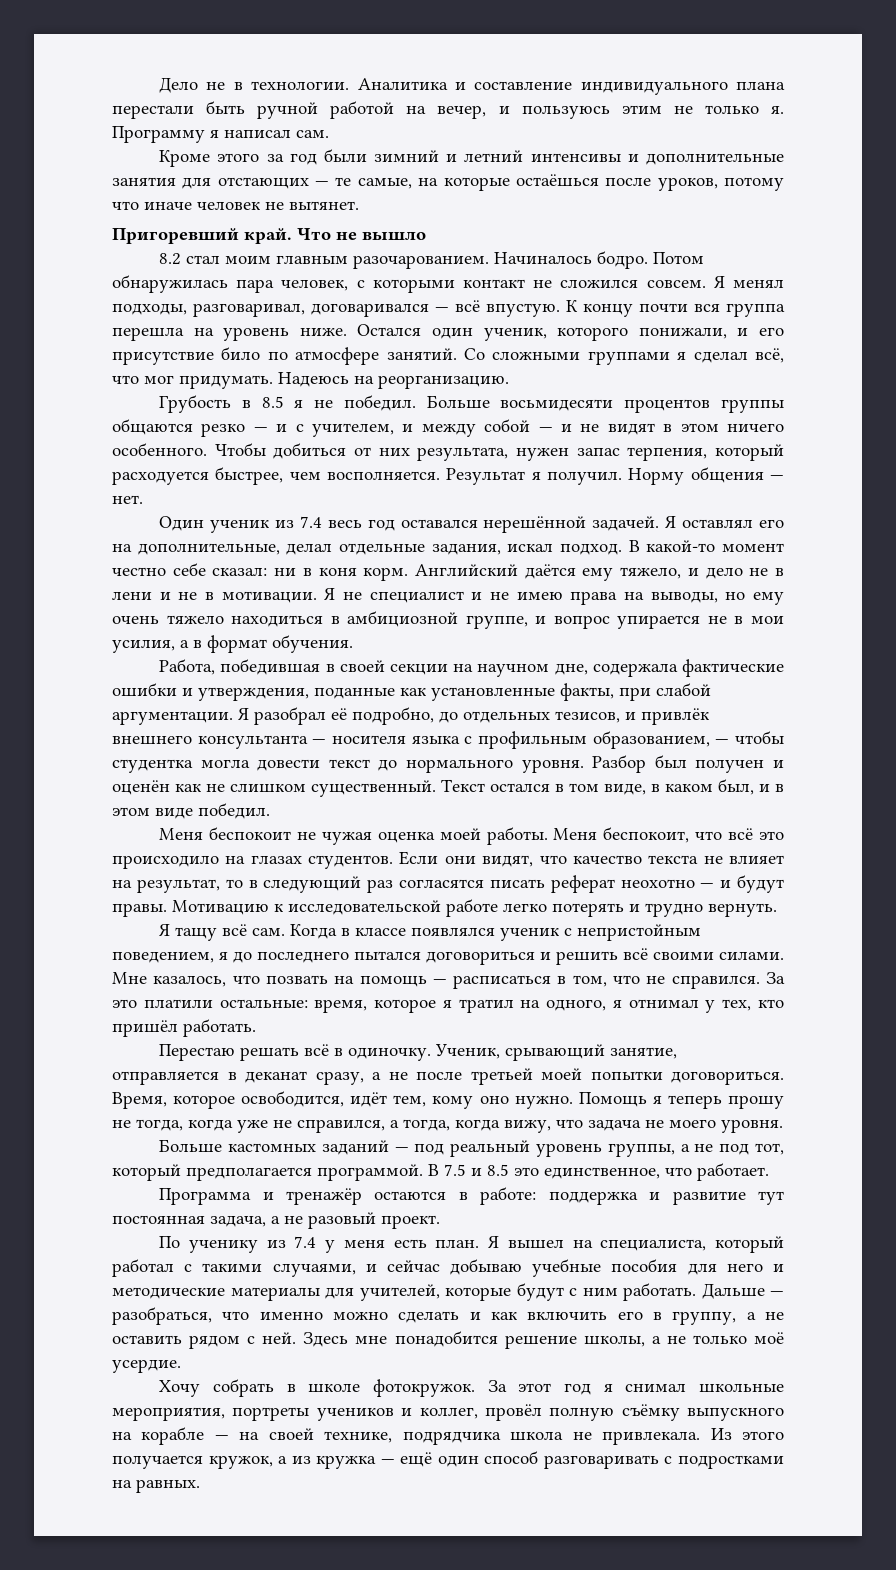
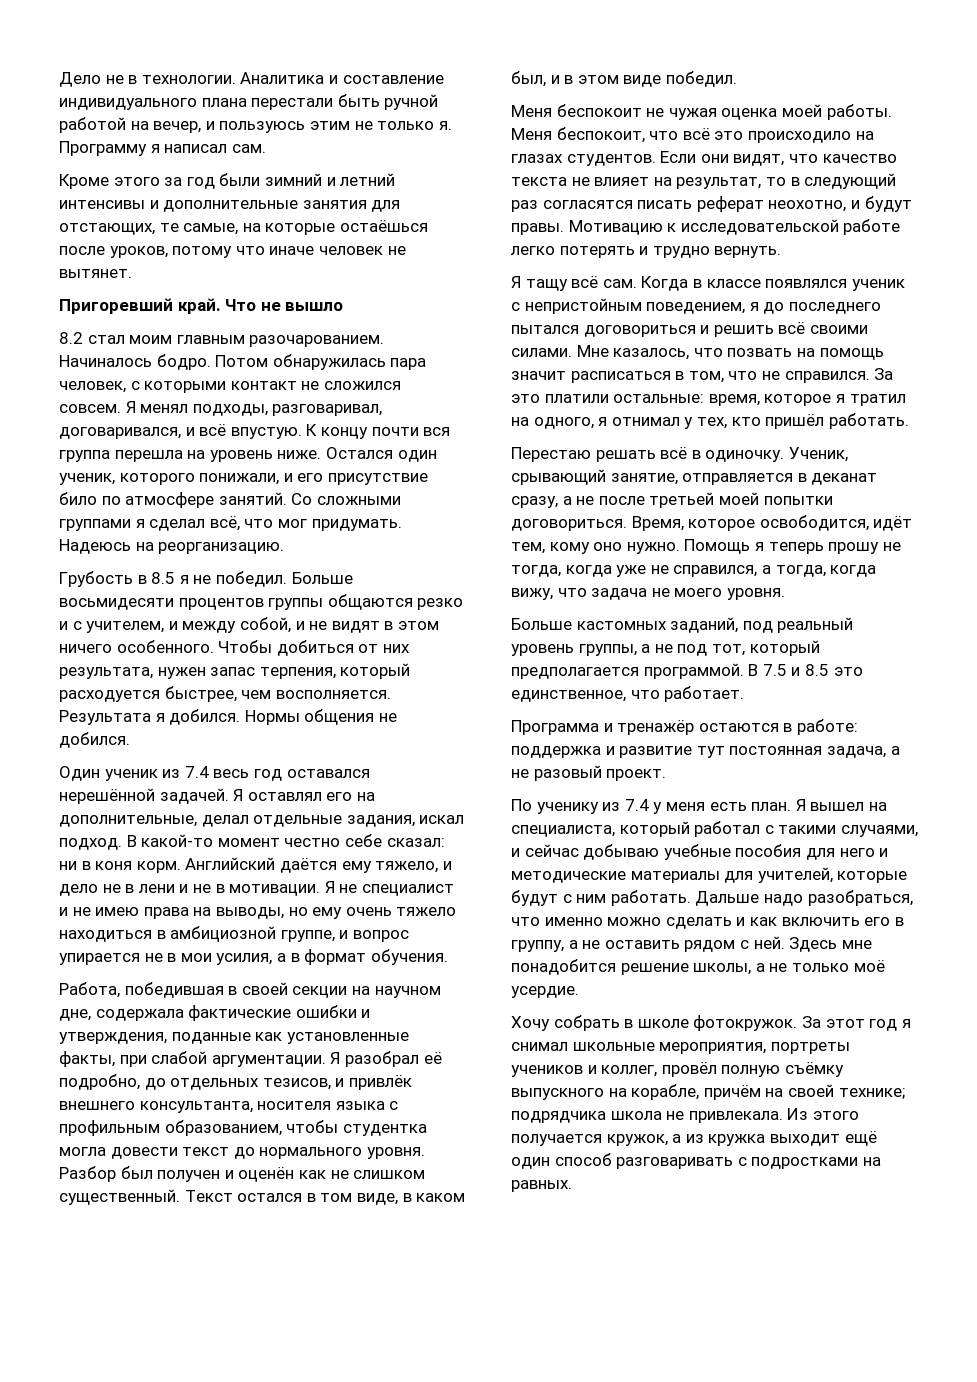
- Кроме этого за год были зимний и летний интенсивы и дополнительные занятия для отстающих — те самые, на которые остаёшься после уроков, потому что иначе человек не вытянет.
+ Кроме этого за год были зимний и летний интенсивы и дополнительные занятия для отстающих, те самые, на которые остаёшься после уроков, потому что иначе человек не вытянет.
- Я менял подходы, разговаривал, договаривался — всё впустую.
+ Я менял подходы, разговаривал, договаривался, и всё впустую.
- Больше восьмидесяти процентов группы общаются резко — и с учителем, и между собой — и не видят в этом ничего особенного.
+ Больше восьмидесяти процентов группы общаются резко и с учителем, и между собой, и не видят в этом ничего особенного.
- Результат я получил. Норму общения — нет.
+ Результата я добился. Нормы общения не добился.
- Я разобрал её подробно, до отдельных тезисов, и привлёк внешнего консультанта — носителя языка с профильным образованием, — чтобы студентка могла довести текст до нормального уровня.
+ Я разобрал её подробно, до отдельных тезисов, и привлёк внешнего консультанта, носителя языка с профильным образованием, чтобы студентка могла довести текст до нормального уровня.
- Если они видят, что качество текста не влияет на результат, то в следующий раз согласятся писать реферат неохотно — и будут правы.
+ Если они видят, что качество текста не влияет на результат, то в следующий раз согласятся писать реферат неохотно, и будут правы.
- Мне казалось, что позвать на помощь — расписаться в том, что не справился.
+ Мне казалось, что позвать на помощь значит расписаться в том, что не справился.
- Больше кастомных заданий — под реальный уровень группы, а не под тот, который предполагается программой.
+ Больше кастомных заданий, под реальный уровень группы, а не под тот, который предполагается программой.
- Дальше — разобраться, что именно можно сделать и как включить его в группу, а не оставить рядом с ней.
+ Дальше надо разобраться, что именно можно сделать и как включить его в группу, а не оставить рядом с ней.
- За этот год я снимал школьные мероприятия, портреты учеников и коллег, провёл полную съёмку выпускного на корабле — на своей технике, подрядчика школа не привлекала.
+ За этот год я снимал школьные мероприятия, портреты учеников и коллег, провёл полную съёмку выпускного на корабле, причём на своей технике; подрядчика школа не привлекала.
- Из этого получается кружок, а из кружка — ещё один способ разговаривать с подростками на равных.
+ Из этого получается кружок, а из кружка выходит ещё один способ разговаривать с подростками на равных.

